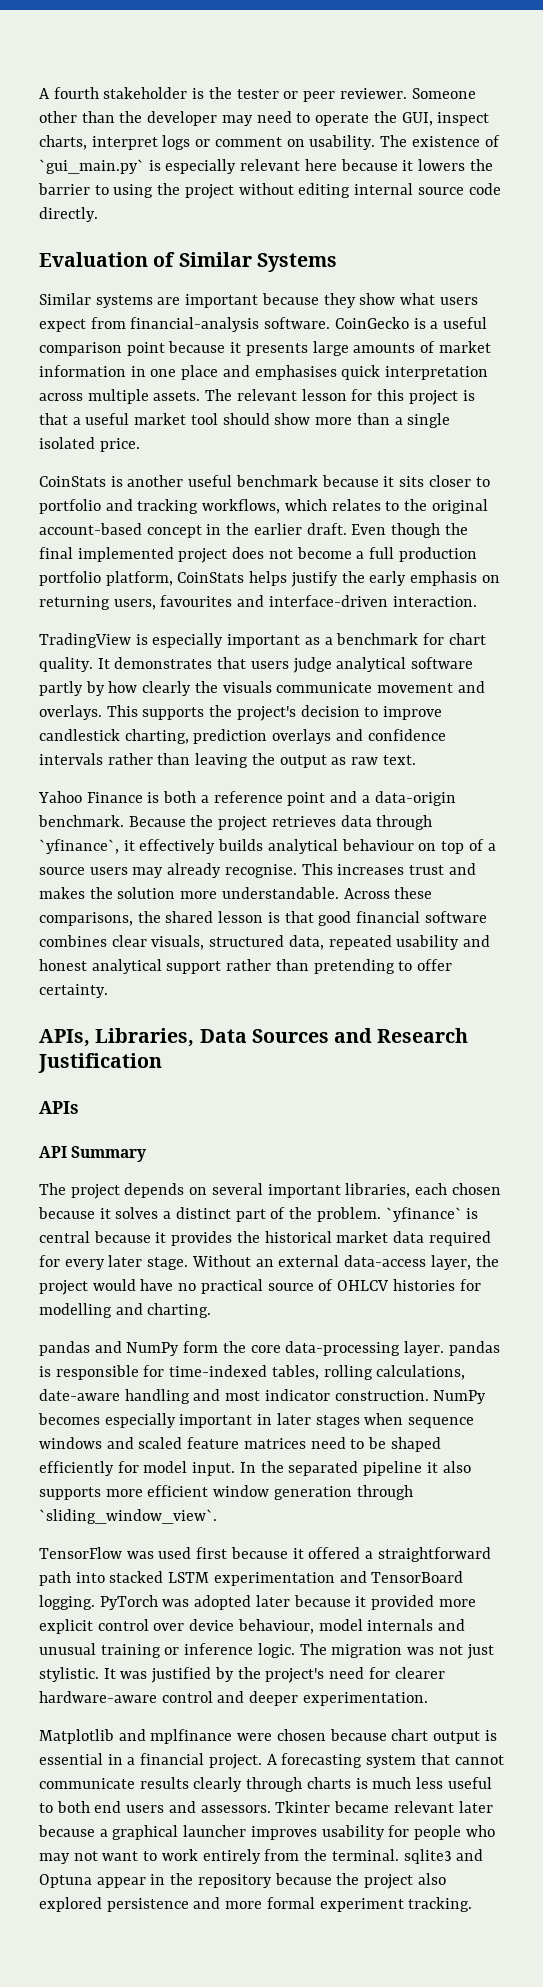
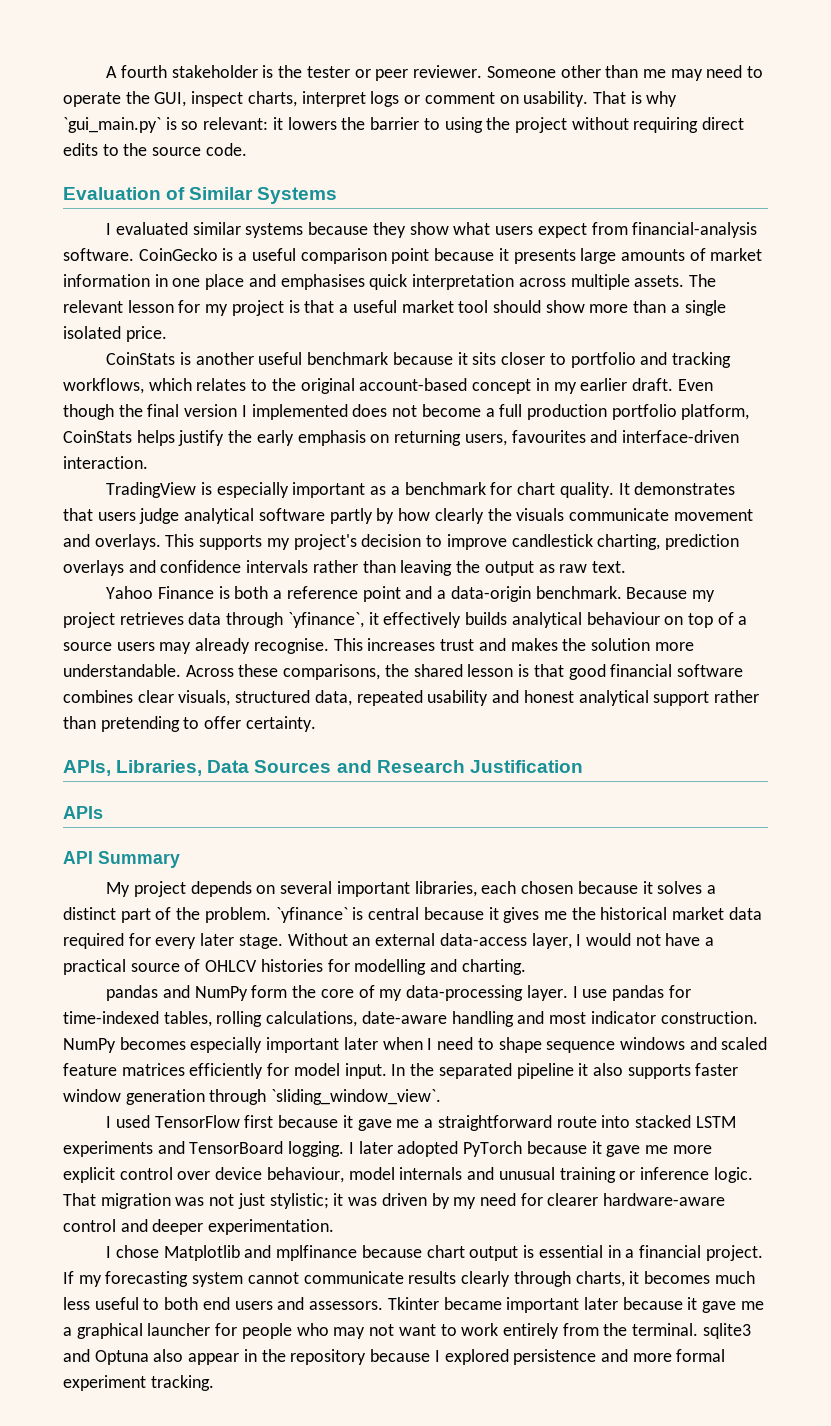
- Someone other than the developer may need to operate the GUI, inspect charts, interpret logs or comment on usability.
+ Someone other than me may need to operate the GUI, inspect charts, interpret logs or comment on usability.
- The existence of `gui_main.py` is especially relevant here because it lowers the barrier to using the project without editing internal source code directly.
+ That is why `gui_main.py` is so relevant: it lowers the barrier to using the project without requiring direct edits to the source code.
- Similar systems are important because they show what users expect from financial-analysis software.
+ I evaluated similar systems because they show what users expect from financial-analysis software.
- The relevant lesson for this project is that a useful market tool should show more than a single isolated price.
+ The relevant lesson for my project is that a useful market tool should show more than a single isolated price.
- CoinStats is another useful benchmark because it sits closer to portfolio and tracking workflows, which relates to the original account-based concept in the earlier draft.
+ CoinStats is another useful benchmark because it sits closer to portfolio and tracking workflows, which relates to the original account-based concept in my earlier draft.
- Even though the final implemented project does not become a full production portfolio platform, CoinStats helps justify the early emphasis on returning users, favourites and interface-driven interaction.
+ Even though the final version I implemented does not become a full production portfolio platform, CoinStats helps justify the early emphasis on returning users, favourites and interface-driven interaction.
- This supports the project's decision to improve candlestick charting, prediction overlays and confidence intervals rather than leaving the output as raw text.
+ This supports my project's decision to improve candlestick charting, prediction overlays and confidence intervals rather than leaving the output as raw text.
- Because the project retrieves data through `yfinance`, it effectively builds analytical behaviour on top of a source users may already recognise.
+ Because my project retrieves data through `yfinance`, it effectively builds analytical behaviour on top of a source users may already recognise.
- The project depends on several important libraries, each chosen because it solves a distinct part of the problem.
+ My project depends on several important libraries, each chosen because it solves a distinct part of the problem.
- `yfinance` is central because it provides the historical market data required for every later stage.
+ `yfinance` is central because it gives me the historical market data required for every later stage.
- Without an external data-access layer, the project would have no practical source of OHLCV histories for modelling and charting.
+ Without an external data-access layer, I would not have a practical source of OHLCV histories for modelling and charting.
- pandas and NumPy form the core data-processing layer. pandas is responsible for time-indexed tables, rolling calculations, date-aware handling and most indicator construction.
+ pandas and NumPy form the core of my data-processing layer. I use pandas for time-indexed tables, rolling calculations, date-aware handling and most indicator construction.
- NumPy becomes especially important in later stages when sequence windows and scaled feature matrices need to be shaped efficiently for model input.
+ NumPy becomes especially important later when I need to shape sequence windows and scaled feature matrices efficiently for model input.
- In the separated pipeline it also supports more efficient window generation through `sliding_window_view`.
+ In the separated pipeline it also supports faster window generation through `sliding_window_view`.
- TensorFlow was used first because it offered a straightforward path into stacked LSTM experimentation and TensorBoard logging.
+ I used TensorFlow first because it gave me a straightforward route into stacked LSTM experiments and TensorBoard logging.
- PyTorch was adopted later because it provided more explicit control over device behaviour, model internals and unusual training or inference logic.
+ I later adopted PyTorch because it gave me more explicit control over device behaviour, model internals and unusual training or inference logic.
- The migration was not just stylistic. It was justified by the project's need for clearer hardware-aware control and deeper experimentation.
+ That migration was not just stylistic; it was driven by my need for clearer hardware-aware control and deeper experimentation.
- Matplotlib and mplfinance were chosen because chart output is essential in a financial project.
+ I chose Matplotlib and mplfinance because chart output is essential in a financial project.
- A forecasting system that cannot communicate results clearly through charts is much less useful to both end users and assessors.
+ If my forecasting system cannot communicate results clearly through charts, it becomes much less useful to both end users and assessors.
- Tkinter became relevant later because a graphical launcher improves usability for people who may not want to work entirely from the terminal. sqlite3 and Optuna appear in the repository because the project also explored persistence and more formal experiment tracking.
+ Tkinter became important later because it gave me a graphical launcher for people who may not want to work entirely from the terminal. sqlite3 and Optuna also appear in the repository because I explored persistence and more formal experiment tracking.

